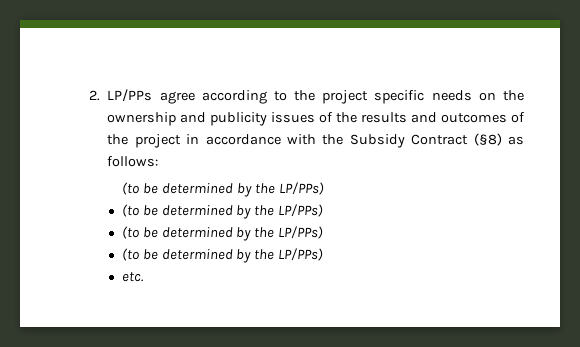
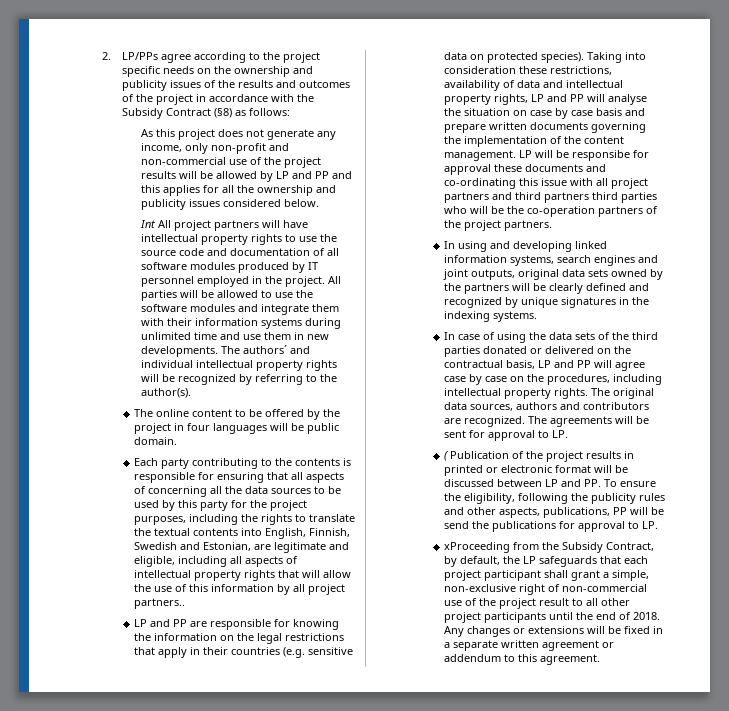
  2. LP/PPs agree according to the project specific needs on the ownership and publicity issues of the results and outcomes of the project in accordance with the Subsidy Contract (§8) as follows:
- (to be determined by the LP/PPs)
- (to be determined by the LP/PPs)
- (to be determined by the LP/PPs)
- (to be determined by the LP/PPs)
- etc.
+ As this project does not generate any income, only non-profit and non-commercial use of the project results will be allowed by LP and PP and this applies for all the ownership and publicity issues considered below.
+ Int All project partners will have intellectual property rights to use the source code and documentation of all software modules produced by IT personnel employed in the project. All parties will be allowed to use the software modules and integrate them with their information systems during unlimited time and use them in new developments. The authors´ and individual intellectual property rights will be recognized by referring to the author(s).
+ The online content to be offered by the project in four languages will be public domain.
+ Each party contributing to the contents is responsible for ensuring that all aspects of concerning all the data sources to be used by this party for the project purposes, including the rights to translate the textual contents into English, Finnish, Swedish and Estonian, are legitimate and eligible, including all aspects of intellectual property rights that will allow the use of this information by all project partners..
+ LP and PP are responsible for knowing the information on the legal restrictions that apply in their countries (e.g. sensitive data on protected species). Taking into consideration these restrictions, availability of data and intellectual property rights, LP and PP will analyse the situation on case by case basis and prepare written documents governing the implementation of the content management. LP will be responsibe for approval these documents and co-ordinating this issue with all project partners and third partners third parties who will be the co-operation partners of the project partners.
+ In using and developing linked information systems, search engines and joint outputs, original data sets owned by the partners will be clearly defined and recognized by unique signatures in the indexing systems.
+ In case of using the data sets of the third parties donated or delivered on the contractual basis, LP and PP will agree case by case on the procedures, including intellectual property rights. The original data sources, authors and contributors are recognized. The agreements will be sent for approval to LP.
+ ( Publication of the project results in printed or electronic format will be discussed between LP and PP. To ensure the eligibility, following the publicity rules and other aspects, publications, PP will be send the publications for approval to LP.
+ xProceeding from the Subsidy Contract, by default, the LP safeguards that each project participant shall grant a simple, non-exclusive right of non-commercial use of the project result to all other project participants until the end of 2018. Any changes or extensions will be fixed in a separate written agreement or addendum to this agreement.

